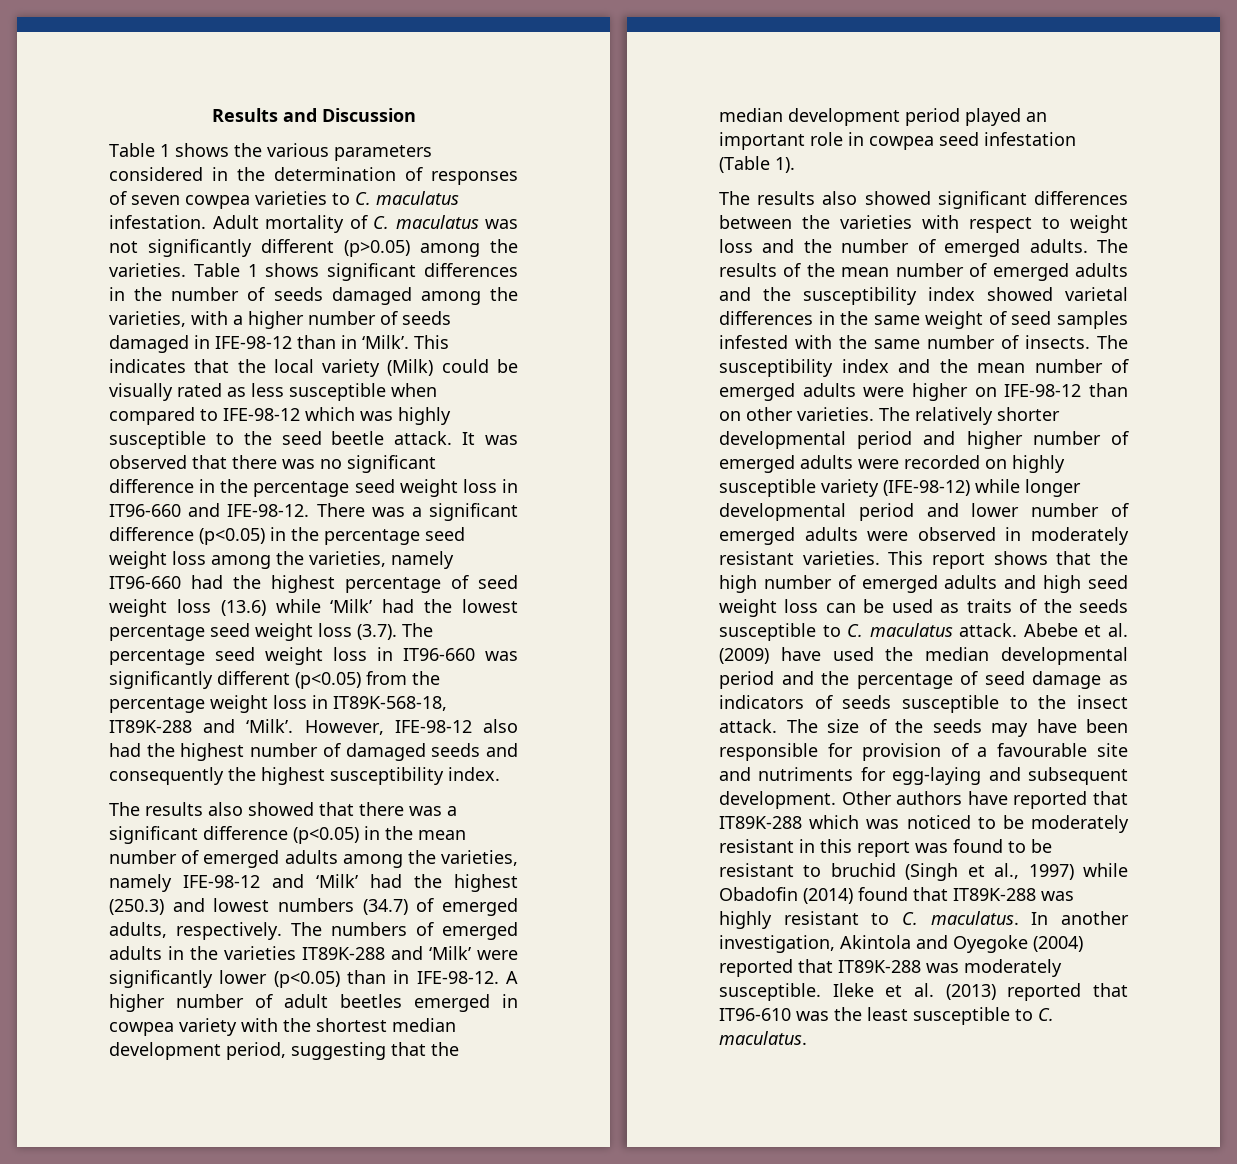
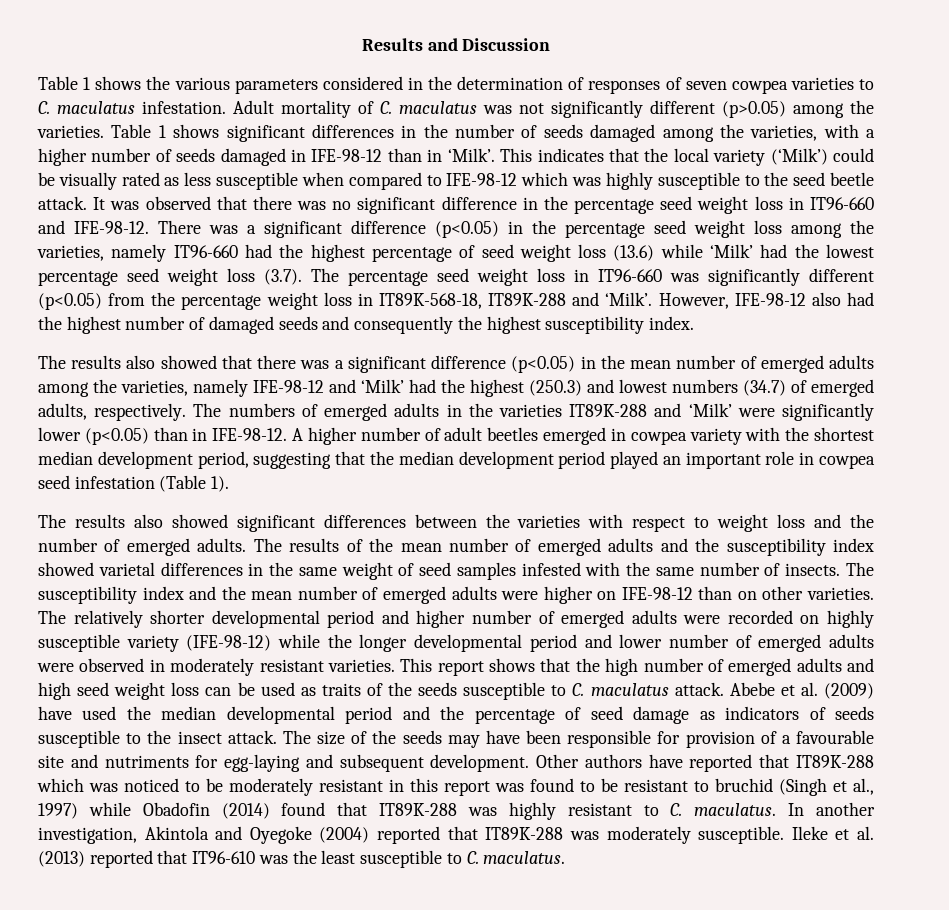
- This indicates that the local variety (Milk) could be visually rated as less susceptible when compared to IFE-98-12 which was highly susceptible to the seed beetle attack.
+ This indicates that the local variety (‘Milk’) could be visually rated as less susceptible when compared to IFE-98-12 which was highly susceptible to the seed beetle attack.
- The relatively shorter developmental period and higher number of emerged adults were recorded on highly susceptible variety (IFE-98-12) while longer developmental period and lower number of emerged adults were observed in moderately resistant varieties.
+ The relatively shorter developmental period and higher number of emerged adults were recorded on highly susceptible variety (IFE-98-12) while the longer developmental period and lower number of emerged adults were observed in moderately resistant varieties.

